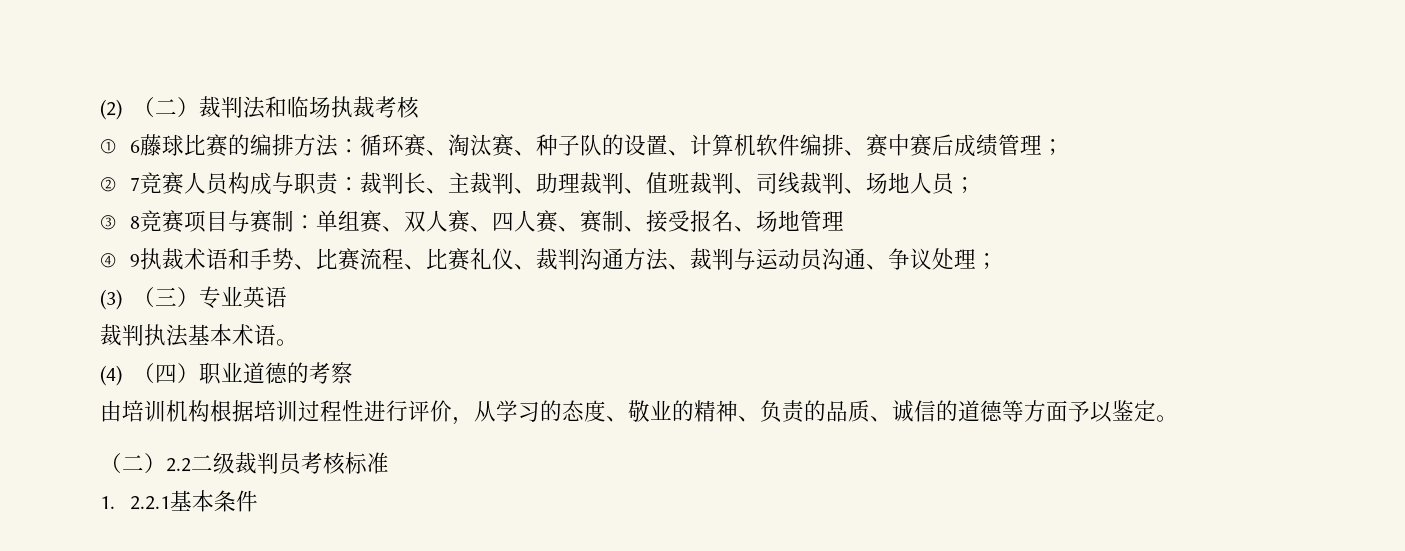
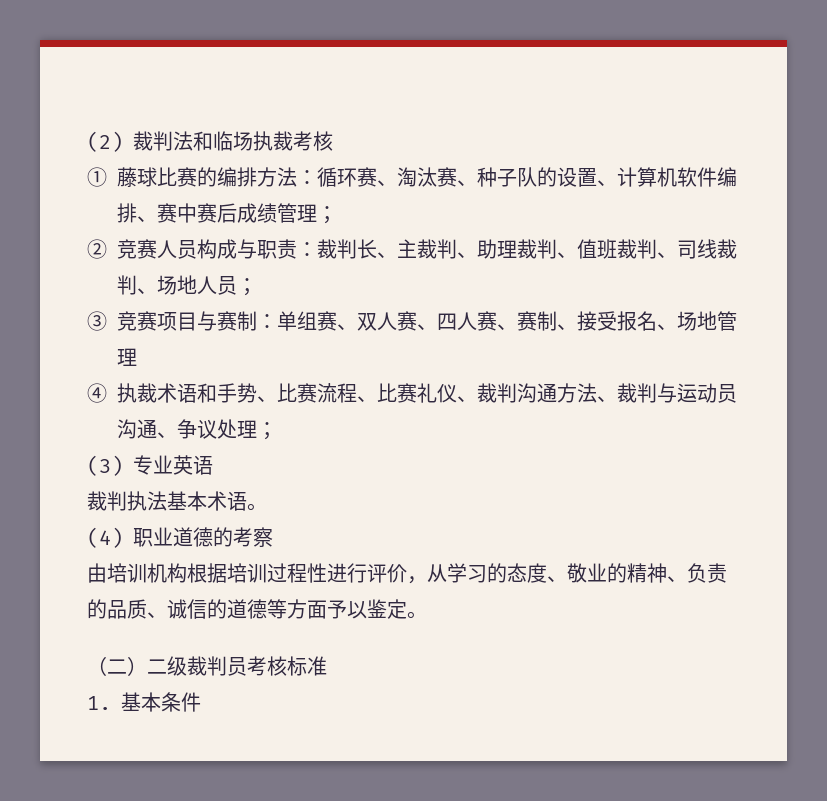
- (2)（二）裁判法和临场执裁考核
+ (2)裁判法和临场执裁考核
- ① 6藤球比赛的编排方法：循环赛、淘汰赛、种子队的设置、计算机软件编排、赛中赛后成绩管理；
+ ①藤球比赛的编排方法：循环赛、淘汰赛、种子队的设置、计算机软件编排、赛中赛后成绩管理；
- ② 7竞赛人员构成与职责：裁判长、主裁判、助理裁判、值班裁判、司线裁判、场地人员；
+ ②竞赛人员构成与职责：裁判长、主裁判、助理裁判、值班裁判、司线裁判、场地人员；
- ③ 8竞赛项目与赛制：单组赛、双人赛、四人赛、赛制、接受报名、场地管理
+ ③竞赛项目与赛制：单组赛、双人赛、四人赛、赛制、接受报名、场地管理
- ④ 9执裁术语和手势、比赛流程、比赛礼仪、裁判沟通方法、裁判与运动员沟通、争议处理；
+ ④执裁术语和手势、比赛流程、比赛礼仪、裁判沟通方法、裁判与运动员沟通、争议处理；
- (3)（三）专业英语
+ (3)专业英语
- (4)（四）职业道德的考察
+ (4)职业道德的考察
- （二）2.2二级裁判员考核标准
+ （二）二级裁判员考核标准
- 1. 2.2.1基本条件
+ 1.基本条件

